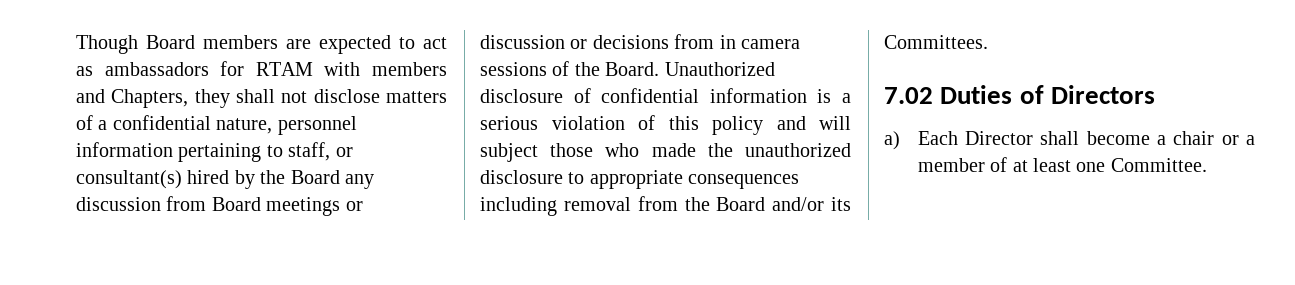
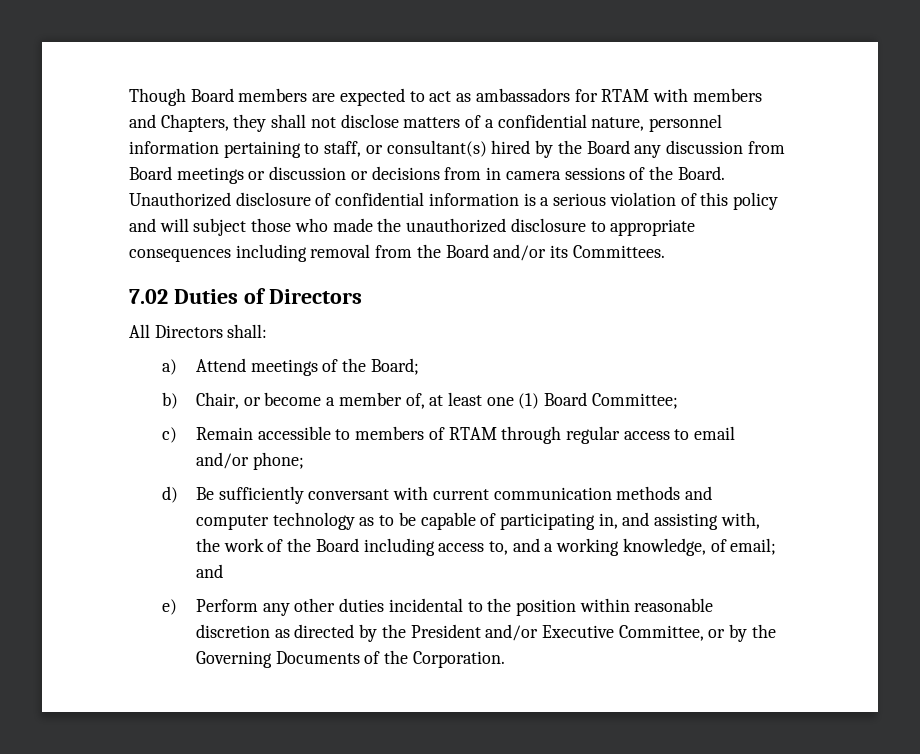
- a) Each Director shall become a chair or a member of at least one Committee.
+ All Directors shall:
+ a) Attend meetings of the Board;
+ b) Chair, or become a member of, at least one (1) Board Committee;
+ c) Remain accessible to members of RTAM through regular access to email and/or phone;
+ d) Be sufficiently conversant with current communication methods and computer technology as to be capable of participating in, and assisting with, the work of the Board including access to, and a working knowledge, of email; and
+ e) Perform any other duties incidental to the position within reasonable discretion as directed by the President and/or Executive Committee, or by the Governing Documents of the Corporation.

